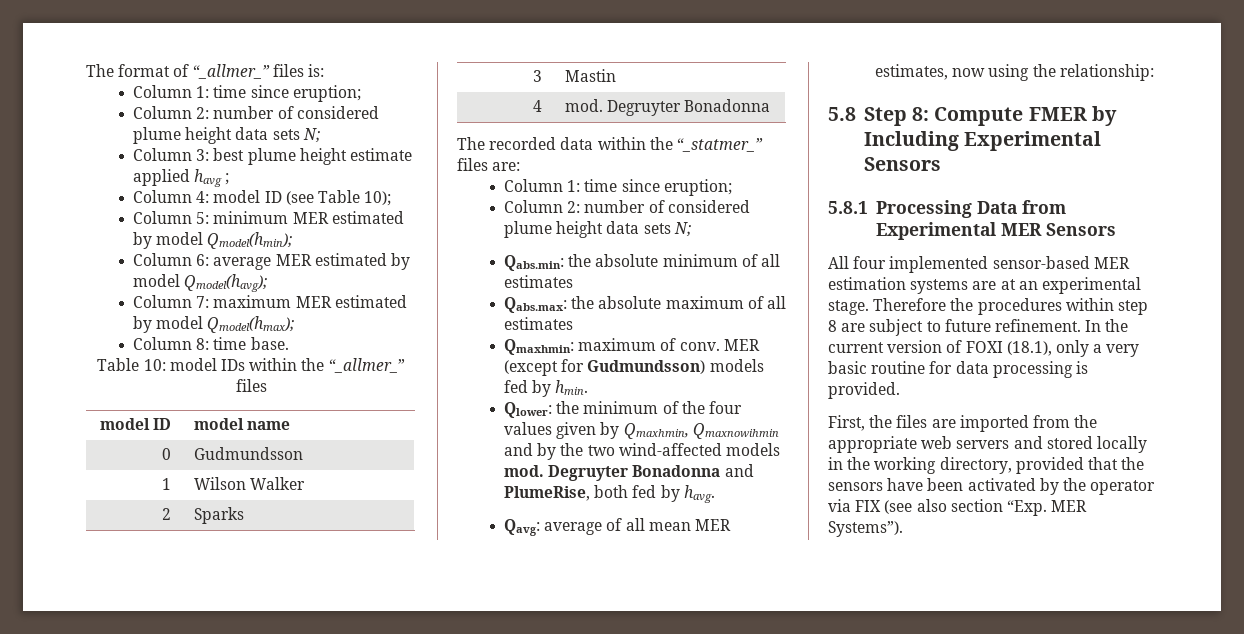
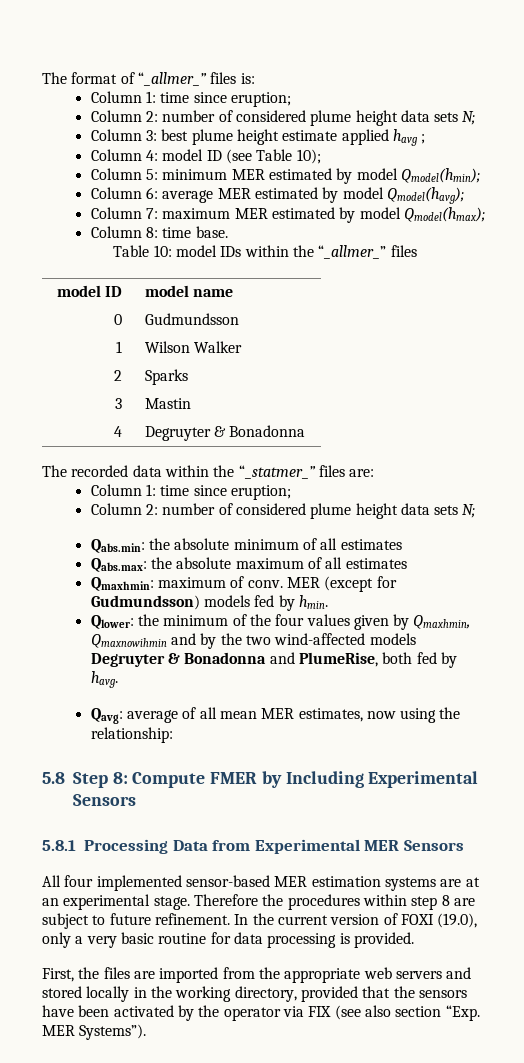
- 4 | mod. Degruyter Bonadonna
+ 4 | Degruyter & Bonadonna
- Qlower: the minimum of the four values given by Qmaxhmin, Qmaxnowihmin and by the two wind-affected models mod. Degruyter Bonadonna and PlumeRise, both fed by havg.
+ Qlower: the minimum of the four values given by Qmaxhmin, Qmaxnowihmin and by the two wind-affected models Degruyter & Bonadonna and PlumeRise, both fed by havg.
- In the current version of FOXI (18.1), only a very basic routine for data processing is provided.
+ In the current version of FOXI (19.0), only a very basic routine for data processing is provided.

